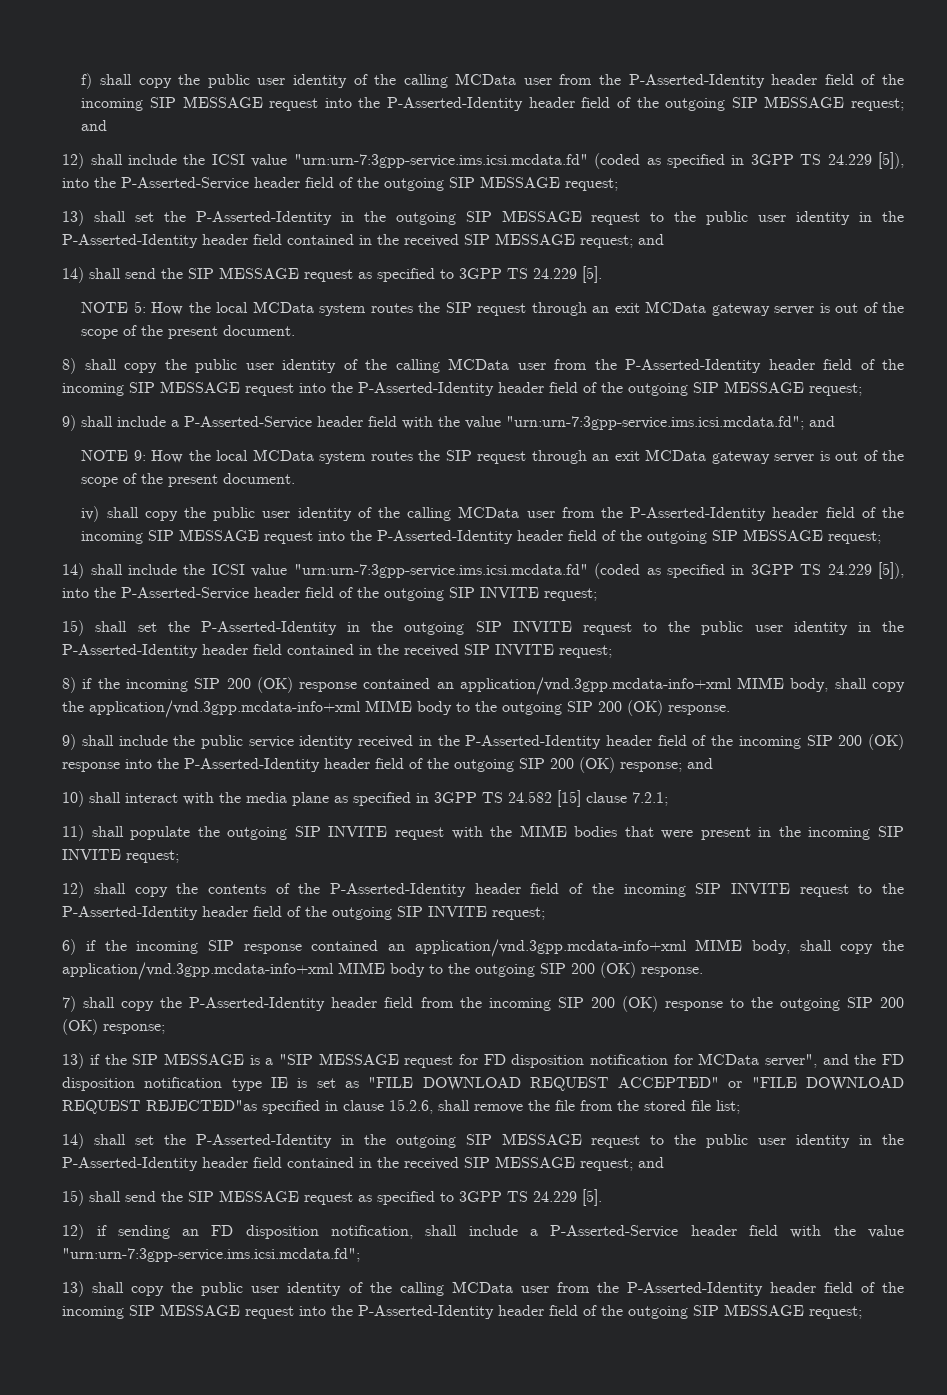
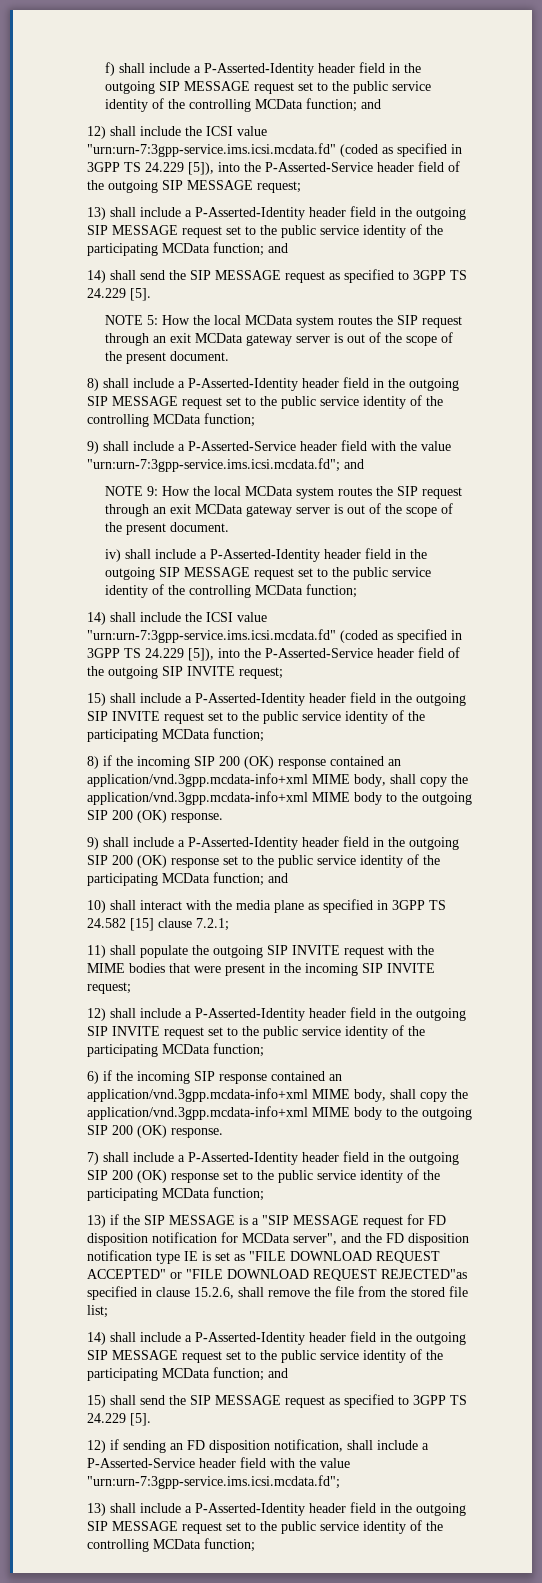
- f) shall copy the public user identity of the calling MCData user from the P-Asserted-Identity header field of the incoming SIP MESSAGE request into the P-Asserted-Identity header field of the outgoing SIP MESSAGE request; and
+ f) shall include a P-Asserted-Identity header field in the outgoing SIP MESSAGE request set to the public service identity of the controlling MCData function; and
- 13) shall set the P-Asserted-Identity in the outgoing SIP MESSAGE request to the public user identity in the P-Asserted-Identity header field contained in the received SIP MESSAGE request; and
+ 13) shall include a P-Asserted-Identity header field in the outgoing SIP MESSAGE request set to the public service identity of the participating MCData function; and
- 8) shall copy the public user identity of the calling MCData user from the P-Asserted-Identity header field of the incoming SIP MESSAGE request into the P-Asserted-Identity header field of the outgoing SIP MESSAGE request;
+ 8) shall include a P-Asserted-Identity header field in the outgoing SIP MESSAGE request set to the public service identity of the controlling MCData function;
- iv) shall copy the public user identity of the calling MCData user from the P-Asserted-Identity header field of the incoming SIP MESSAGE request into the P-Asserted-Identity header field of the outgoing SIP MESSAGE request;
+ iv) shall include a P-Asserted-Identity header field in the outgoing SIP MESSAGE request set to the public service identity of the controlling MCData function;
- 15) shall set the P-Asserted-Identity in the outgoing SIP INVITE request to the public user identity in the P-Asserted-Identity header field contained in the received SIP INVITE request;
+ 15) shall include a P-Asserted-Identity header field in the outgoing SIP INVITE request set to the public service identity of the participating MCData function;
- 9) shall include the public service identity received in the P-Asserted-Identity header field of the incoming SIP 200 (OK) response into the P-Asserted-Identity header field of the outgoing SIP 200 (OK) response; and
+ 9) shall include a P-Asserted-Identity header field in the outgoing SIP 200 (OK) response set to the public service identity of the participating MCData function; and
- 12) shall copy the contents of the P-Asserted-Identity header field of the incoming SIP INVITE request to the P-Asserted-Identity header field of the outgoing SIP INVITE request;
+ 12) shall include a P-Asserted-Identity header field in the outgoing SIP INVITE request set to the public service identity of the participating MCData function;
- 7) shall copy the P-Asserted-Identity header field from the incoming SIP 200 (OK) response to the outgoing SIP 200 (OK) response;
+ 7) shall include a P-Asserted-Identity header field in the outgoing SIP 200 (OK) response set to the public service identity of the participating MCData function;
- 14) shall set the P-Asserted-Identity in the outgoing SIP MESSAGE request to the public user identity in the P-Asserted-Identity header field contained in the received SIP MESSAGE request; and
+ 14) shall include a P-Asserted-Identity header field in the outgoing SIP MESSAGE request set to the public service identity of the participating MCData function; and
- 13) shall copy the public user identity of the calling MCData user from the P-Asserted-Identity header field of the incoming SIP MESSAGE request into the P-Asserted-Identity header field of the outgoing SIP MESSAGE request;
+ 13) shall include a P-Asserted-Identity header field in the outgoing SIP MESSAGE request set to the public service identity of the controlling MCData function;

